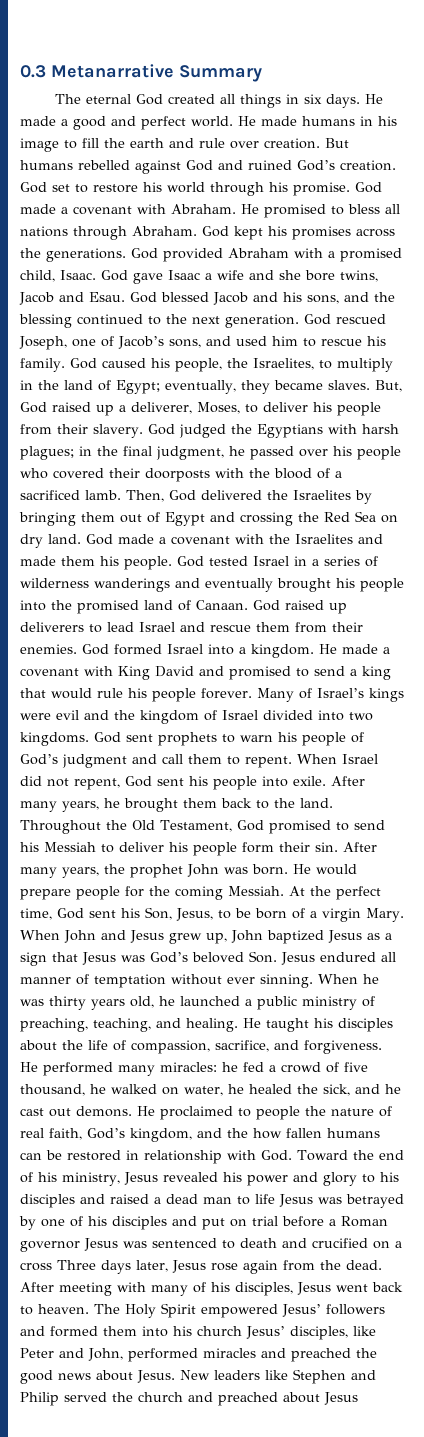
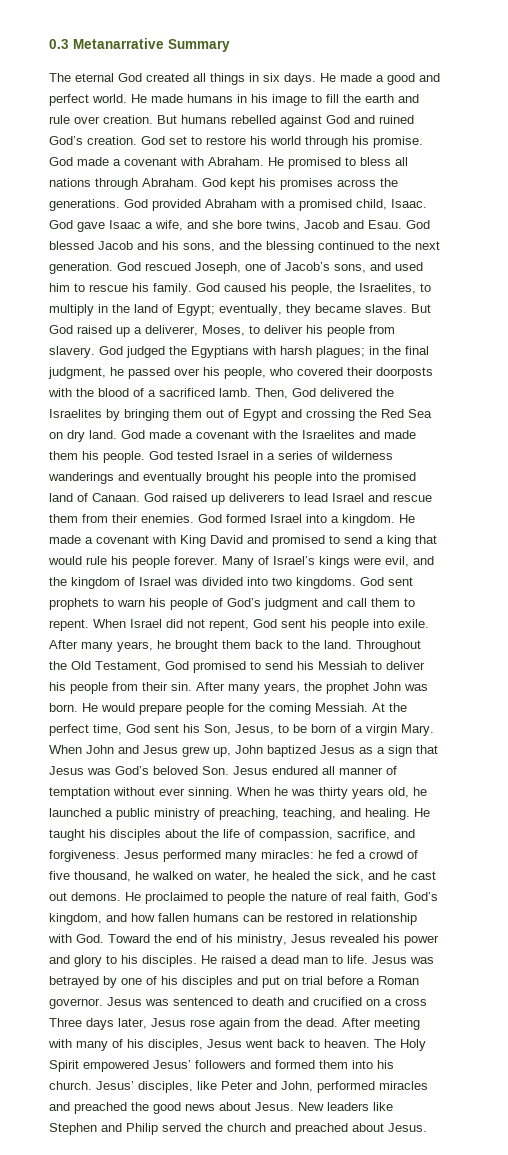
- God gave Isaac a wife and she bore twins, Jacob and Esau.
+ God gave Isaac a wife, and she bore twins, Jacob and Esau.
- But, God raised up a deliverer, Moses, to deliver his people from their slavery.
+ But God raised up a deliverer, Moses, to deliver his people from slavery.
- God judged the Egyptians with harsh plagues; in the final judgment, he passed over his people who covered their doorposts with the blood of a sacrificed lamb.
+ God judged the Egyptians with harsh plagues; in the final judgment, he passed over his people, who covered their doorposts with the blood of a sacrificed lamb.
- Many of Israel’s kings were evil and the kingdom of Israel divided into two kingdoms.
+ Many of Israel’s kings were evil, and the kingdom of Israel was divided into two kingdoms.
- Throughout the Old Testament, God promised to send his Messiah to deliver his people form their sin.
+ Throughout the Old Testament, God promised to send his Messiah to deliver his people from their sin.
- He performed many miracles: he fed a crowd of five thousand, he walked on water, he healed the sick, and he cast out demons.
+ Jesus performed many miracles: he fed a crowd of five thousand, he walked on water, he healed the sick, and he cast out demons.
- He proclaimed to people the nature of real faith, God’s kingdom, and the how fallen humans can be restored in relationship with God. Toward the end of his ministry, Jesus revealed his power and glory to his disciples and raised a dead man to life Jesus was betrayed by one of his disciples and put on trial before a Roman governor Jesus was sentenced to death and crucified on a cross Three days later, Jesus rose again from the dead.
+ He proclaimed to people the nature of real faith, God’s kingdom, and how fallen humans can be restored in relationship with God. Toward the end of his ministry, Jesus revealed his power and glory to his disciples. He raised a dead man to life. Jesus was betrayed by one of his disciples and put on trial before a Roman governor. Jesus was sentenced to death and crucified on a cross Three days later, Jesus rose again from the dead.
- The Holy Spirit empowered Jesus’ followers and formed them into his church Jesus’ disciples, like Peter and John, performed miracles and preached the good news about Jesus.
+ The Holy Spirit empowered Jesus’ followers and formed them into his church. Jesus’ disciples, like Peter and John, performed miracles and preached the good news about Jesus.
- New leaders like Stephen and Philip served the church and preached about Jesus
+ New leaders like Stephen and Philip served the church and preached about Jesus.

